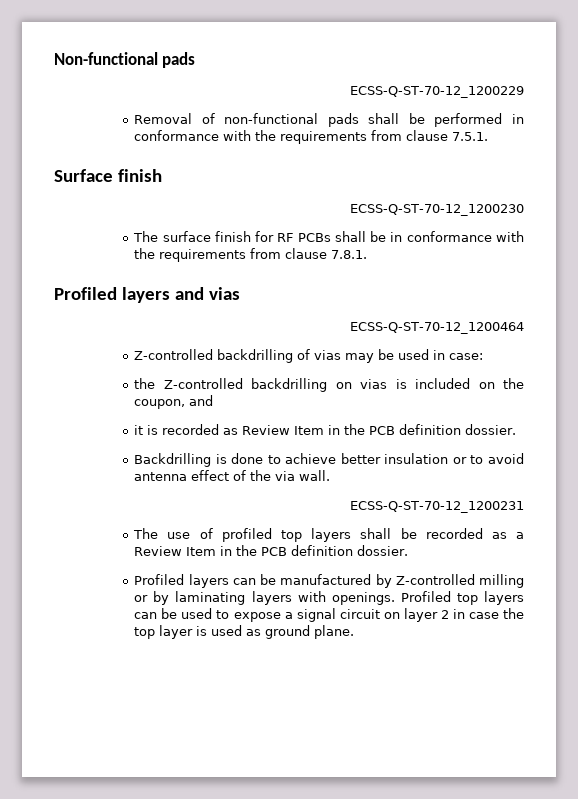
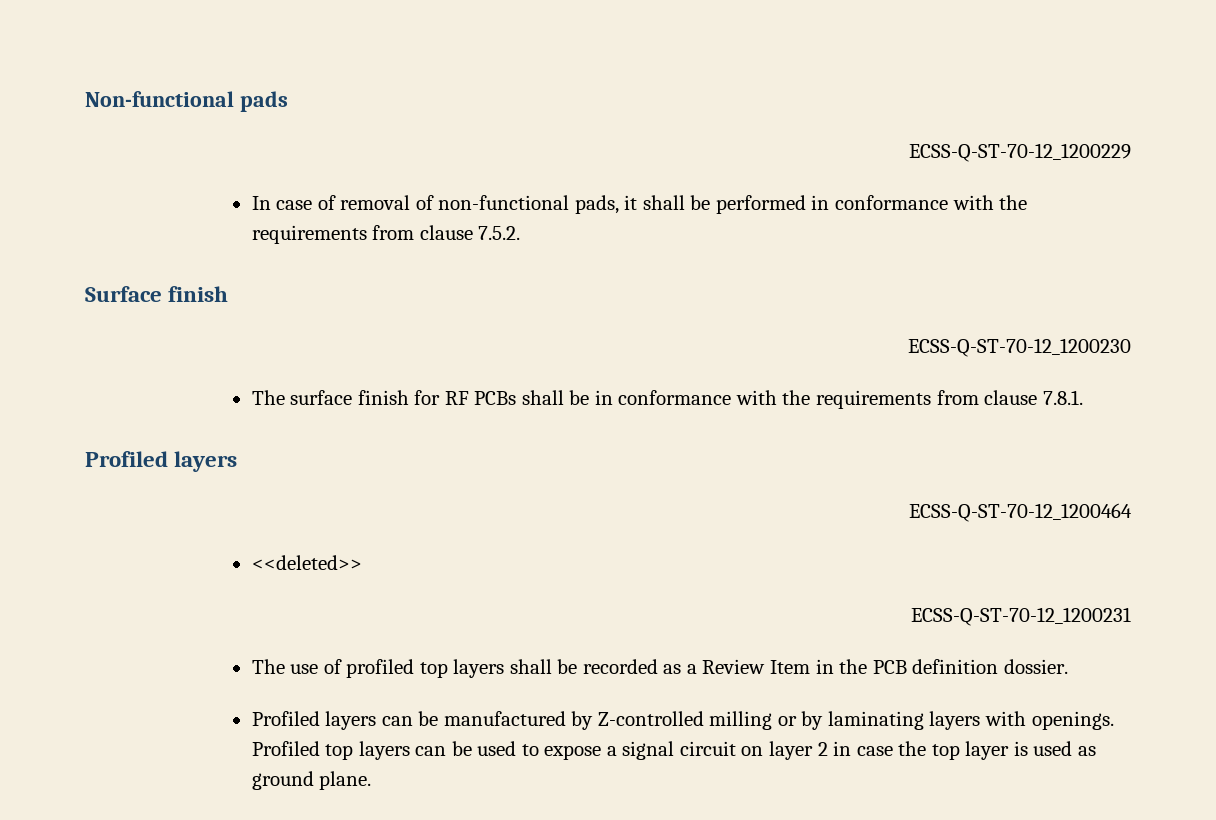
- Removal of non-functional pads shall be performed in conformance with the requirements from clause 7.5.1.
+ In case of removal of non-functional pads, it shall be performed in conformance with the requirements from clause 7.5.2.
  The surface finish for RF PCBs shall be in conformance with the requirements from clause 7.8.1.
- Profiled layers and vias
+ Profiled layers
- Z-controlled backdrilling of vias may be used in case:
- the Z-controlled backdrilling on vias is included on the coupon, and
- it is recorded as Review Item in the PCB definition dossier.
- Backdrilling is done to achieve better insulation or to avoid antenna effect of the via wall.
+ <<deleted>>

